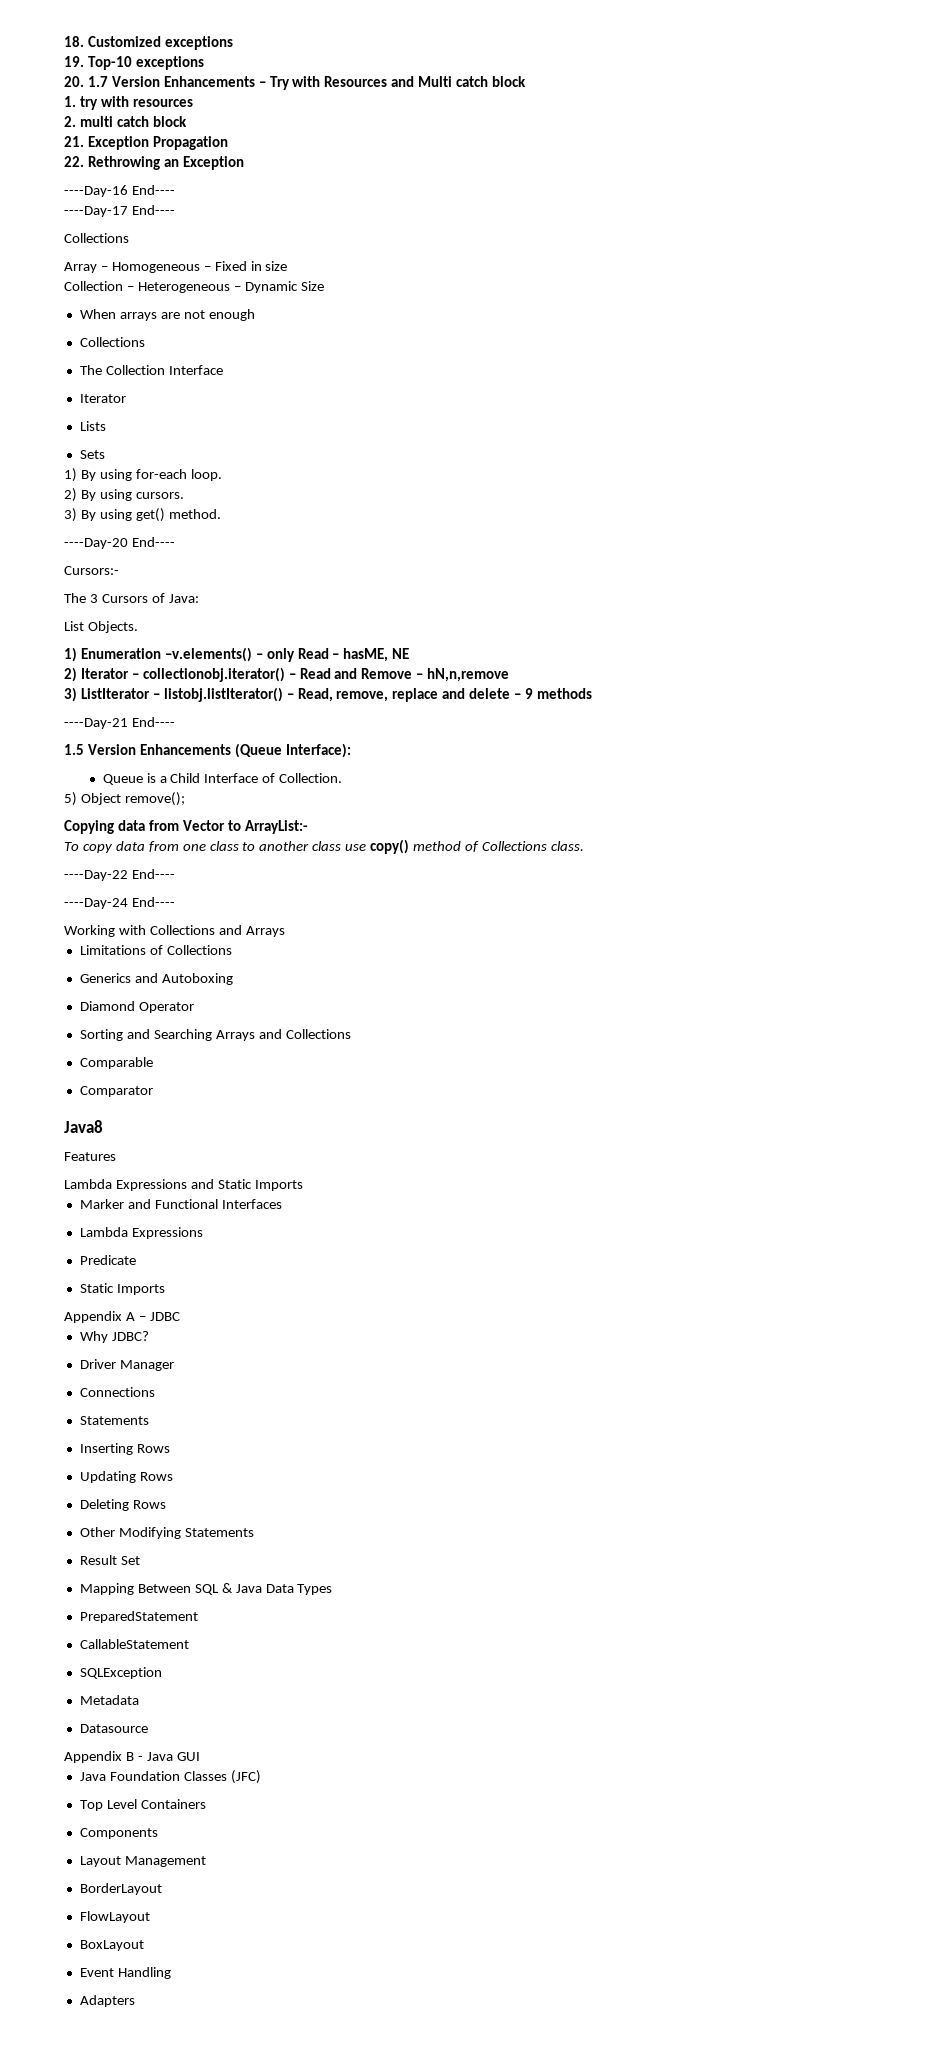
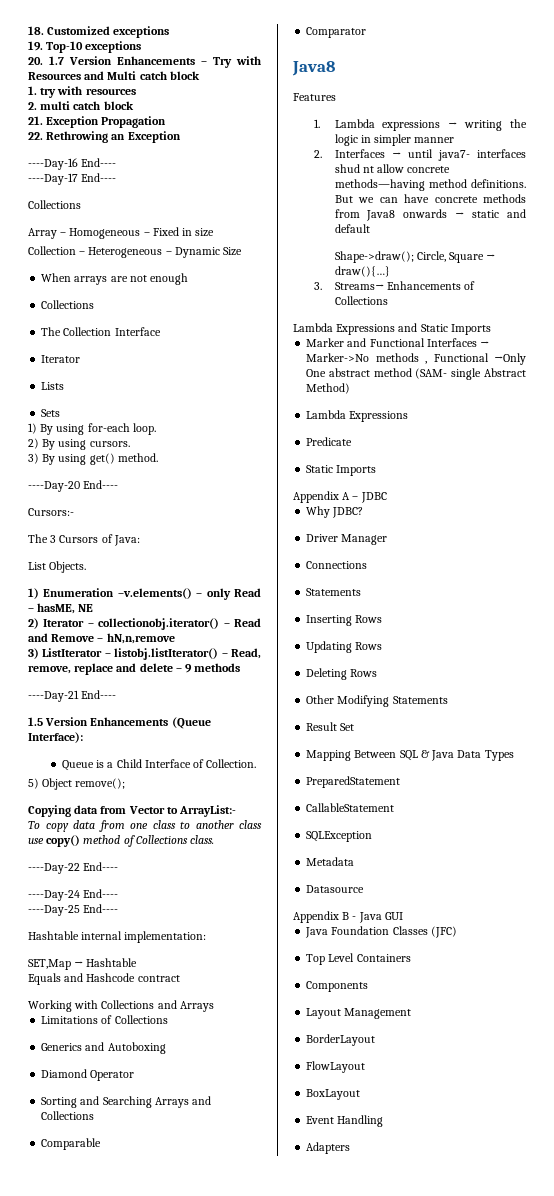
+ ----Day-25 End----
+ Hashtable internal implementation:
+ SET,Map → Hashtable
+ Equals and Hashcode contract
+ 1. Lambda expressions → writing the logic in simpler manner
+ 2. Interfaces → until java7- interfaces shud nt allow concrete methods—having method definitions. But we can have concrete methods from Java8 onwards → static and default
+ Shape->draw(); Circle, Square → draw(){…}
+ 3. Streams→ Enhancements of Collections
- Marker and Functional Interfaces
+ Marker and Functional Interfaces → Marker->No methods , Functional →Only One abstract method (SAM- single Abstract Method)

